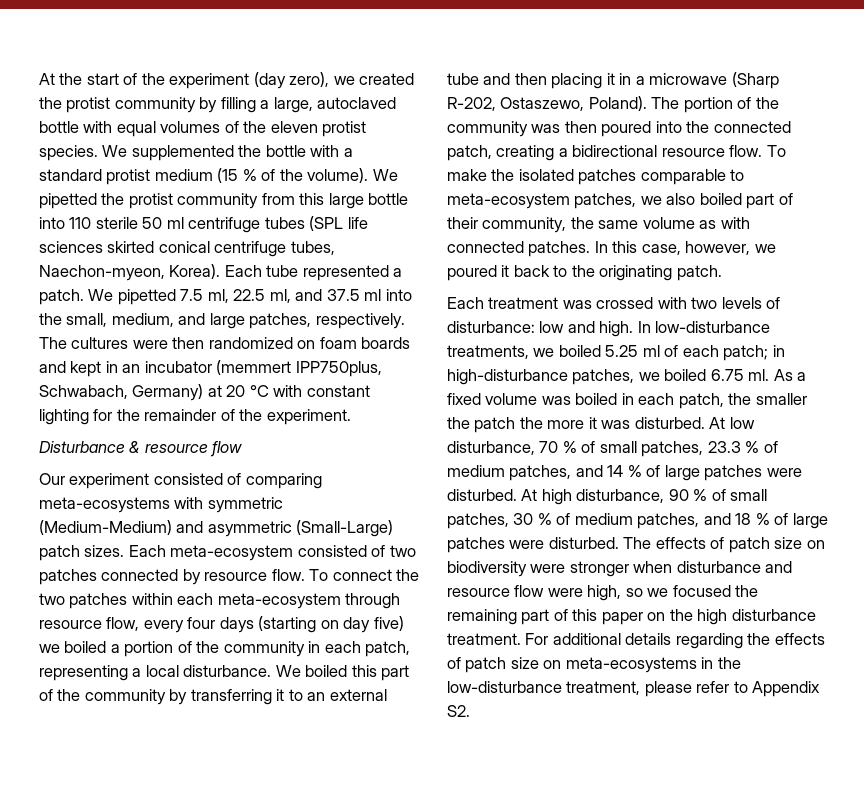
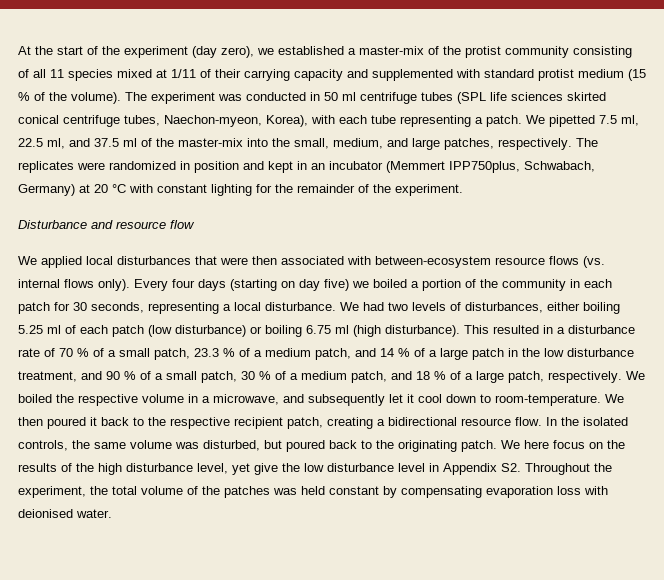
- At the start of the experiment (day zero), we created the protist community by filling a large, autoclaved bottle with equal volumes of the eleven protist species. We supplemented the bottle with a standard protist medium (15 % of the volume).
+ At the start of the experiment (day zero), we established a master-mix of the protist community consisting of all 11 species mixed at 1/11 of their carrying capacity and supplemented with standard protist medium (15 % of the volume).
- We pipetted the protist community from this large bottle into 110 sterile 50 ml centrifuge tubes (SPL life sciences skirted conical centrifuge tubes, Naechon-myeon, Korea). Each tube represented a patch.
+ The experiment was conducted in 50 ml centrifuge tubes (SPL life sciences skirted conical centrifuge tubes, Naechon-myeon, Korea), with each tube representing a patch.
- We pipetted 7.5 ml, 22.5 ml, and 37.5 ml into the small, medium, and large patches, respectively.
+ We pipetted 7.5 ml, 22.5 ml, and 37.5 ml of the master-mix into the small, medium, and large patches, respectively.
- The cultures were then randomized on foam boards and kept in an incubator (memmert IPP750plus, Schwabach, Germany) at 20 °C with constant lighting for the remainder of the experiment.
+ The replicates were randomized in position and kept in an incubator (Memmert IPP750plus, Schwabach, Germany) at 20 °C with constant lighting for the remainder of the experiment.
- Disturbance & resource flow
+ Disturbance and resource flow
- Our experiment consisted of comparing meta-ecosystems with symmetric (Medium-Medium) and asymmetric (Small-Large) patch sizes. Each meta-ecosystem consisted of two patches connected by resource flow. To connect the two patches within each meta-ecosystem through resource flow, every four days (starting on day five) we boiled a portion of the community in each patch, representing a local disturbance.
+ We applied local disturbances that were then associated with between-ecosystem resource flows (vs. internal flows only). Every four days (starting on day five) we boiled a portion of the community in each patch for 30 seconds, representing a local disturbance.
- We boiled this part of the community by transferring it to an external tube and then placing it in a microwave (Sharp R-202, Ostaszewo, Poland). The portion of the community was then poured into the connected patch, creating a bidirectional resource flow.
+ We had two levels of disturbances, either boiling 5.25 ml of each patch (low disturbance) or boiling 6.75 ml (high disturbance). This resulted in a disturbance rate of 70 % of a small patch, 23.3 % of a medium patch, and 14 % of a large patch in the low disturbance treatment, and 90 % of a small patch, 30 % of a medium patch, and 18 % of a large patch, respectively. We boiled the respective volume in a microwave, and subsequently let it cool down to room-temperature. We then poured it back to the respective recipient patch, creating a bidirectional resource flow.
- To make the isolated patches comparable to meta-ecosystem patches, we also boiled part of their community, the same volume as with connected patches. In this case, however, we poured it back to the originating patch.
- Each treatment was crossed with two levels of disturbance: low and high. In low-disturbance treatments, we boiled 5.25 ml of each patch; in high-disturbance patches, we boiled 6.75 ml. As a fixed volume was boiled in each patch, the smaller the patch the more it was disturbed. At low disturbance, 70 % of small patches, 23.3 % of medium patches, and 14 % of large patches were disturbed. At high disturbance, 90 % of small patches, 30 % of medium patches, and 18 % of large patches were disturbed. The effects of patch size on biodiversity were stronger when disturbance and resource flow were high, so we focused the remaining part of this paper on the high disturbance treatment. For additional details regarding the effects of patch size on meta-ecosystems in the low-disturbance treatment, please refer to Appendix S2.
+ In the isolated controls, the same volume was disturbed, but poured back to the originating patch. We here focus on the results of the high disturbance level, yet give the low disturbance level in Appendix S2. Throughout the experiment, the total volume of the patches was held constant by compensating evaporation loss with deionised water.

